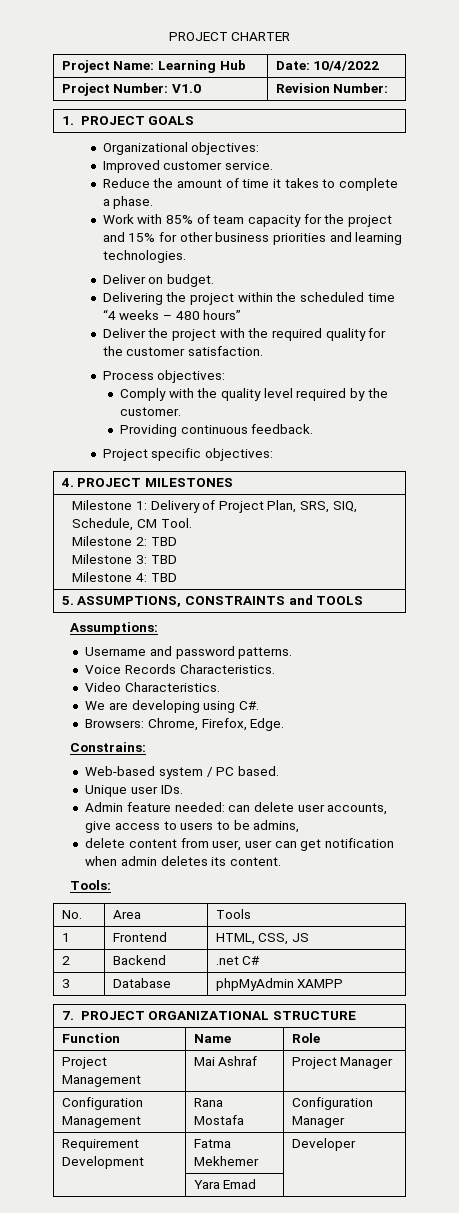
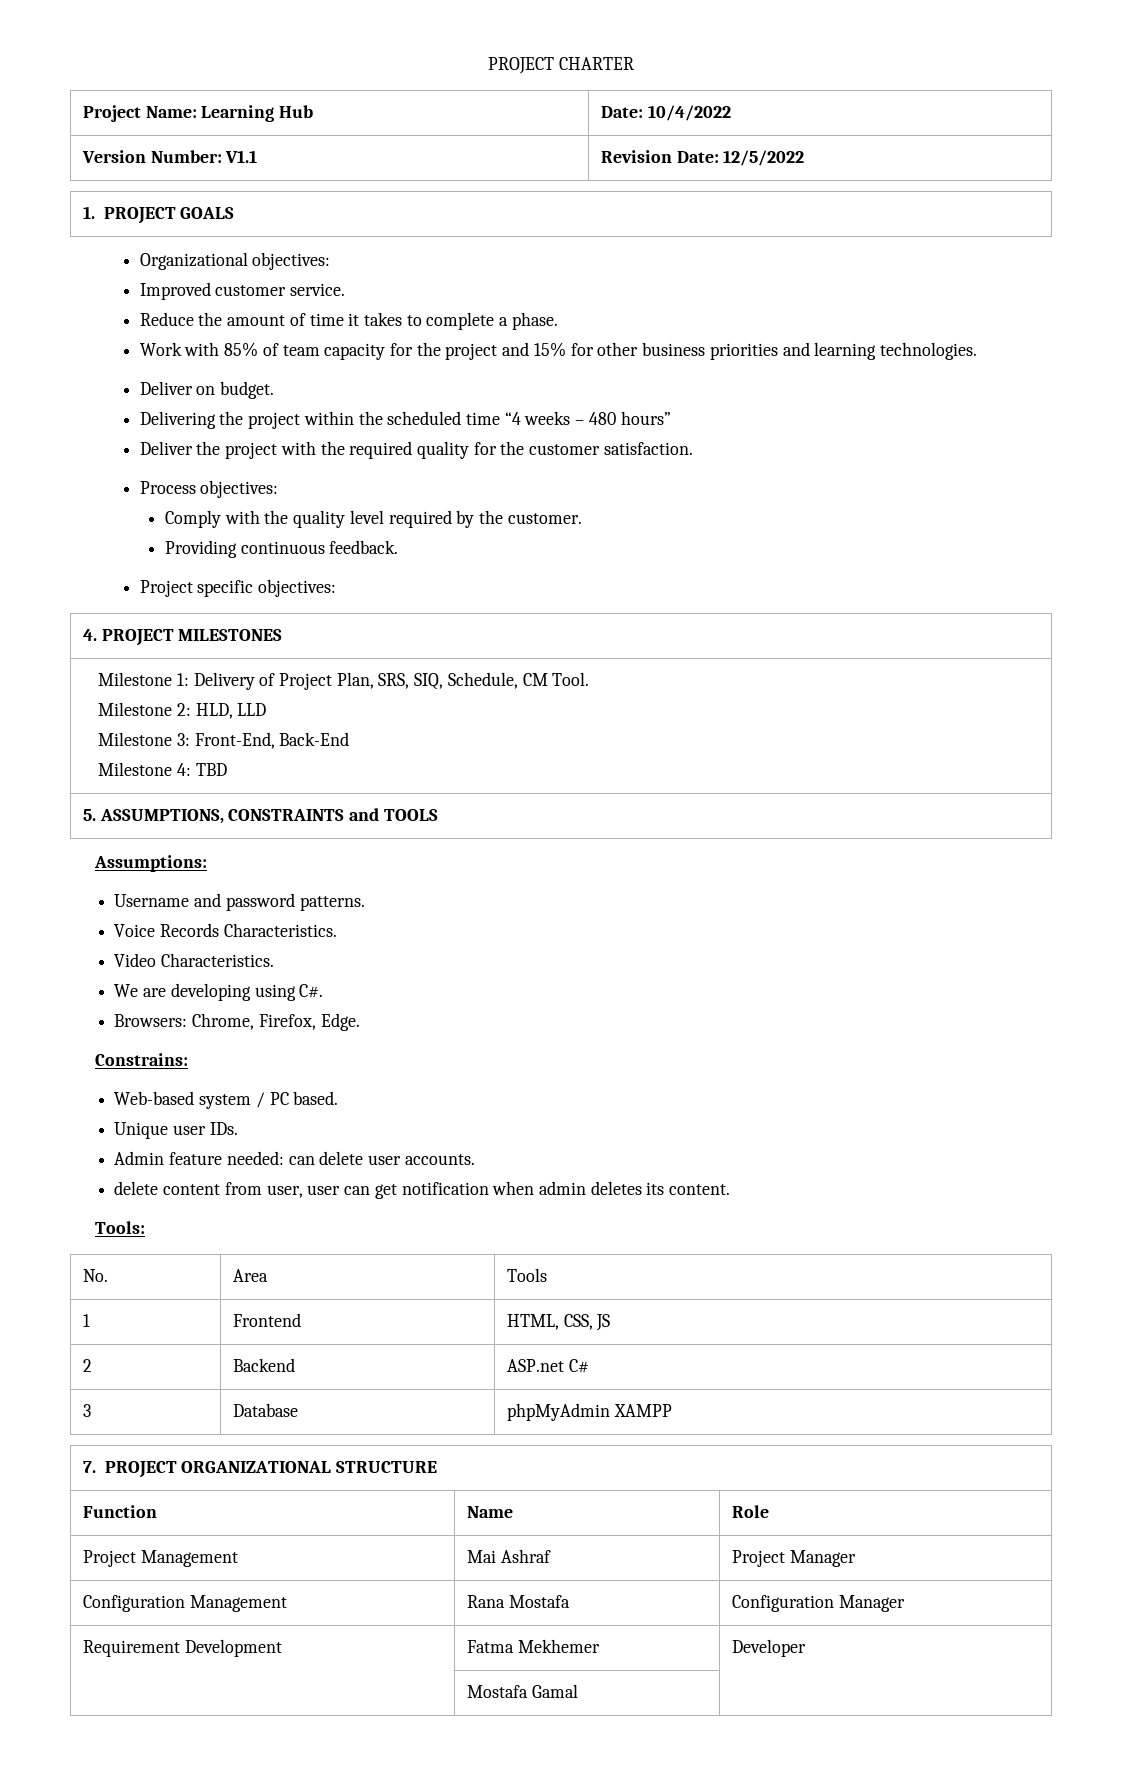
- Project Number: V1.0 | Revision Number:
+ Version Number: V1.1 | Revision Date: 12/5/2022
  Milestone 1: Delivery of Project Plan, SRS, SIQ, Schedule, CM Tool.
- Milestone 2: TBD
- Milestone 3: TBD
+ Milestone 2: HLD, LLD
+ Milestone 3: Front-End, Back-End
- Admin feature needed: can delete user accounts, give access to users to be admins,
+ Admin feature needed: can delete user accounts.
- 2 | Backend | .net C#
+ 2 | Backend | ASP.net C#
- | Yara Emad |
+ | Mostafa Gamal |

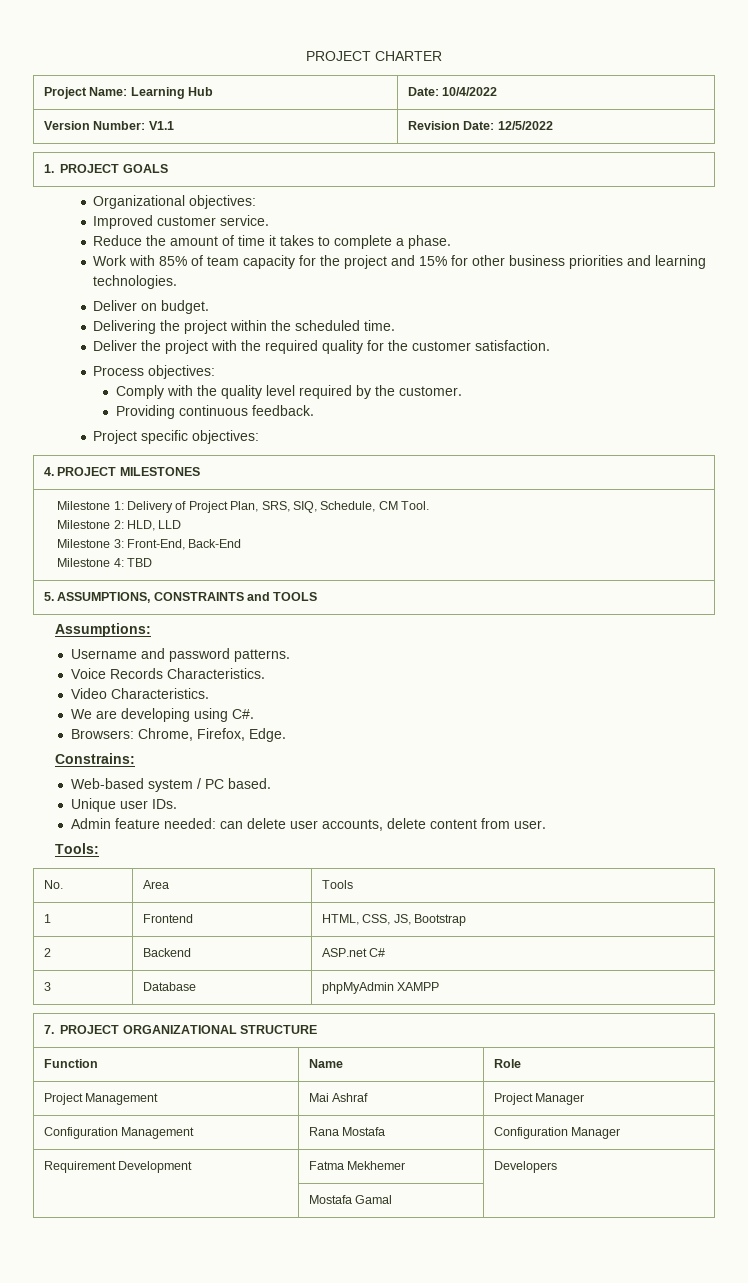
- Delivering the project within the scheduled time “4 weeks – 480 hours”
+ Delivering the project within the scheduled time.
- Admin feature needed: can delete user accounts.
- delete content from user, user can get notification when admin deletes its content.
+ Admin feature needed: can delete user accounts, delete content from user.
- 1 | Frontend | HTML, CSS, JS
+ 1 | Frontend | HTML, CSS, JS, Bootstrap
- Requirement Development | Fatma Mekhemer | Developer
+ Requirement Development | Fatma Mekhemer | Developers

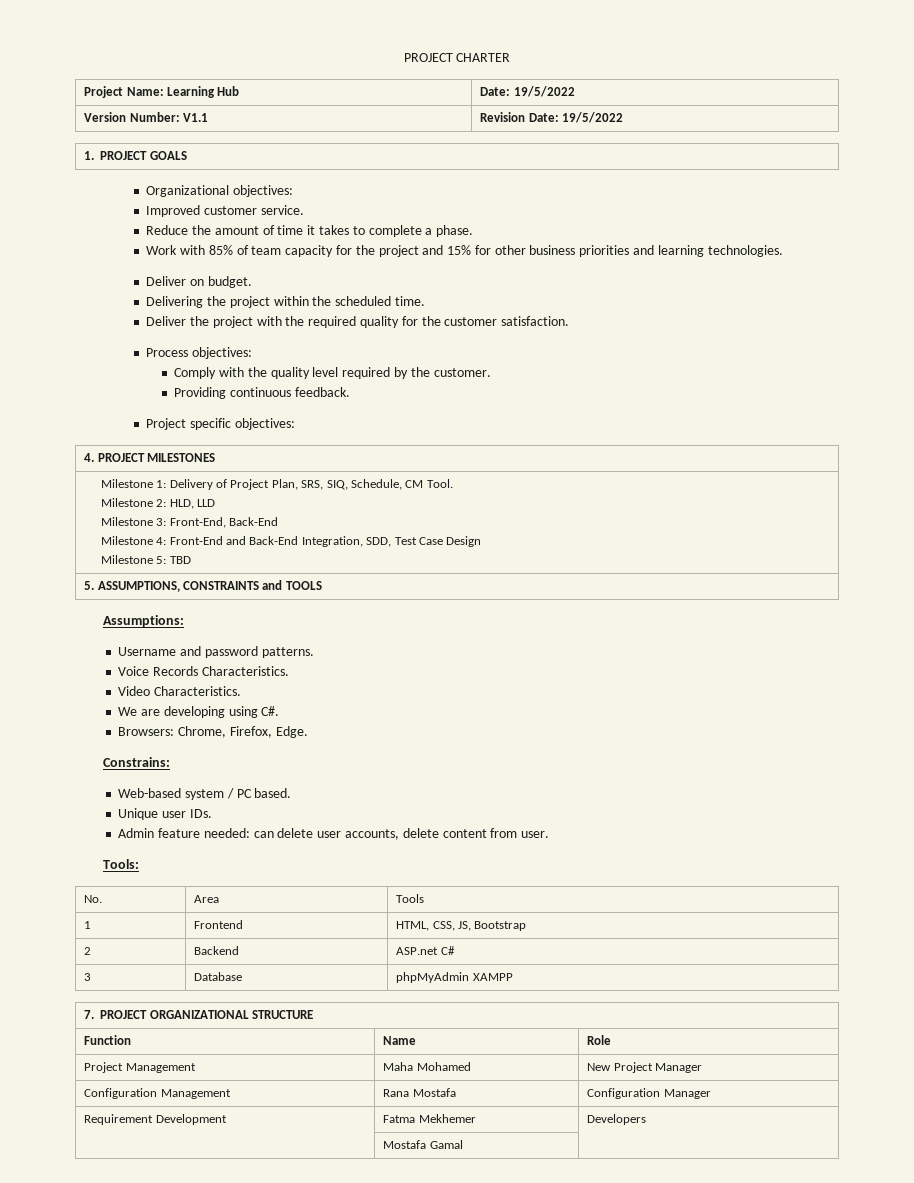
- Project Name: Learning Hub | Date: 10/4/2022
+ Project Name: Learning Hub | Date: 19/5/2022
- Version Number: V1.1 | Revision Date: 12/5/2022
+ Version Number: V1.1 | Revision Date: 19/5/2022
  Milestone 1: Delivery of Project Plan, SRS, SIQ, Schedule, CM Tool.
  Milestone 2: HLD, LLD
  Milestone 3: Front-End, Back-End
- Milestone 4: TBD
+ Milestone 4: Front-End and Back-End Integration, SDD, Test Case Design
+ Milestone 5: TBD
- Project Management | Mai Ashraf | Project Manager
+ Project Management | Maha Mohamed | New Project Manager

